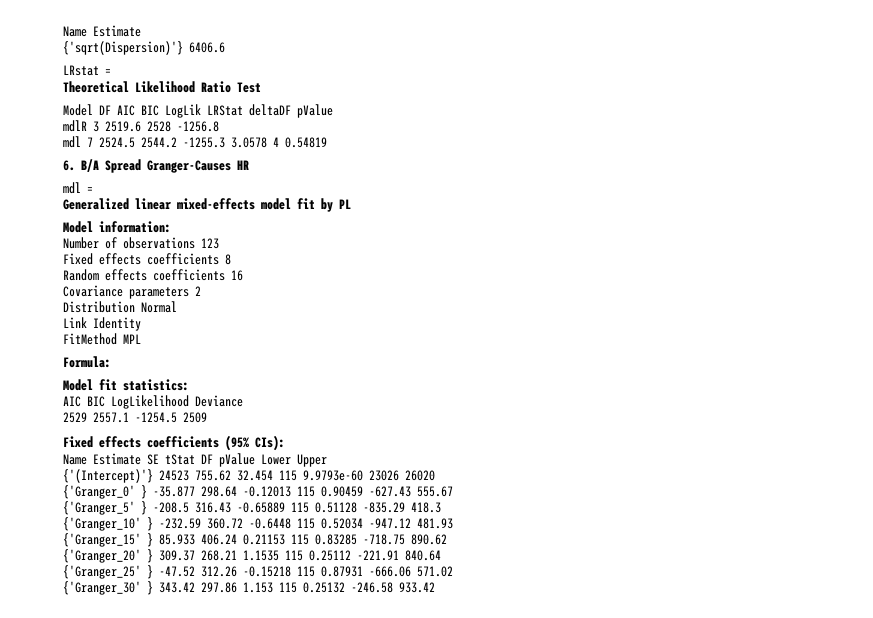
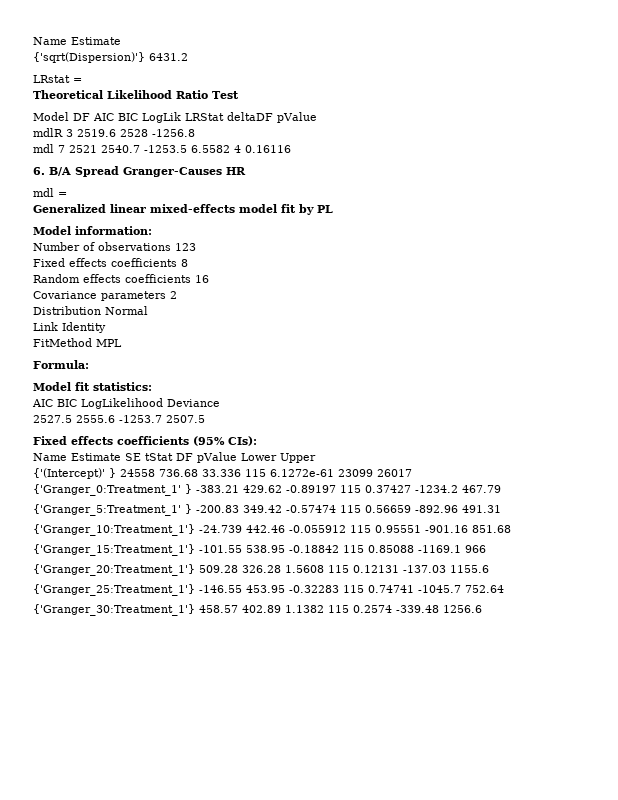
- {'sqrt(Dispersion)'} 6406.6
+ {'sqrt(Dispersion)'} 6431.2
- mdl 7 2524.5 2544.2 -1255.3 3.0578 4 0.54819
+ mdl 7 2521 2540.7 -1253.5 6.5582 4 0.16116
- 2529 2557.1 -1254.5 2509
+ 2527.5 2555.6 -1253.7 2507.5
- {'(Intercept)'} 24523 755.62 32.454 115 9.9793e-60 23026 26020
- {'Granger_0' } -35.877 298.64 -0.12013 115 0.90459 -627.43 555.67
- {'Granger_5' } -208.5 316.43 -0.65889 115 0.51128 -835.29 418.3
- {'Granger_10' } -232.59 360.72 -0.6448 115 0.52034 -947.12 481.93
- {'Granger_15' } 85.933 406.24 0.21153 115 0.83285 -718.75 890.62
- {'Granger_20' } 309.37 268.21 1.1535 115 0.25112 -221.91 840.64
- {'Granger_25' } -47.52 312.26 -0.15218 115 0.87931 -666.06 571.02
- {'Granger_30' } 343.42 297.86 1.153 115 0.25132 -246.58 933.42
+ {'(Intercept)' } 24558 736.68 33.336 115 6.1272e-61 23099 26017
+ {'Granger_0:Treatment_1' } -383.21 429.62 -0.89197 115 0.37427 -1234.2 467.79
+ {'Granger_5:Treatment_1' } -200.83 349.42 -0.57474 115 0.56659 -892.96 491.31
+ {'Granger_10:Treatment_1'} -24.739 442.46 -0.055912 115 0.95551 -901.16 851.68
+ {'Granger_15:Treatment_1'} -101.55 538.95 -0.18842 115 0.85088 -1169.1 966
+ {'Granger_20:Treatment_1'} 509.28 326.28 1.5608 115 0.12131 -137.03 1155.6
+ {'Granger_25:Treatment_1'} -146.55 453.95 -0.32283 115 0.74741 -1045.7 752.64
+ {'Granger_30:Treatment_1'} 458.57 402.89 1.1382 115 0.2574 -339.48 1256.6

